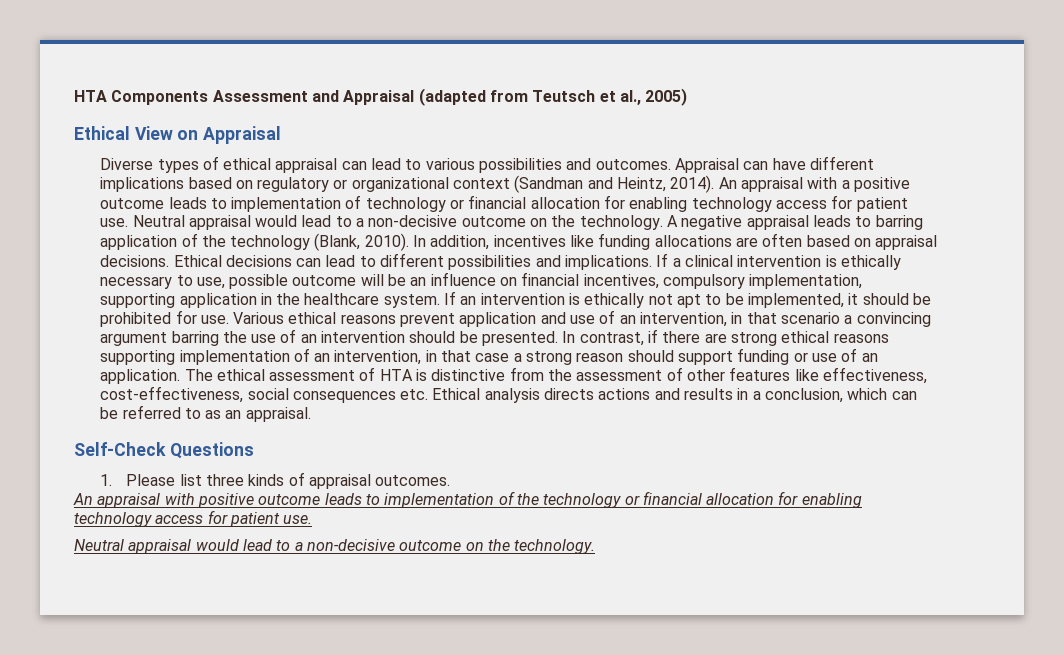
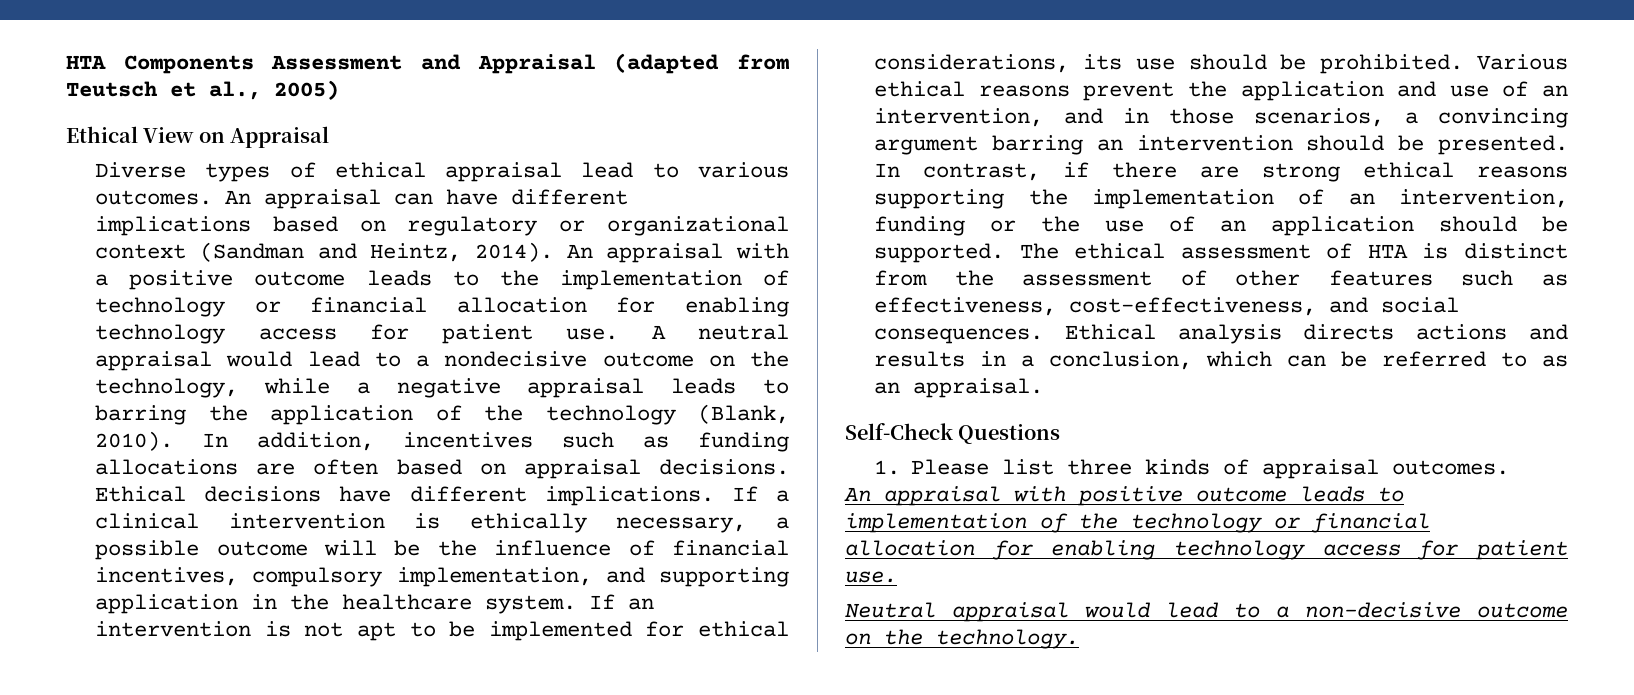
- Diverse types of ethical appraisal can lead to various possibilities and outcomes. Appraisal can have different implications based on regulatory or organizational context (Sandman and Heintz, 2014).
+ Diverse types of ethical appraisal lead to various outcomes. An appraisal can have different implications based on regulatory or organizational context (Sandman and Heintz, 2014).
- An appraisal with a positive outcome leads to implementation of technology or financial allocation for enabling technology access for patient use.
+ An appraisal with a positive outcome leads to the implementation of technology or financial allocation for enabling technology access for patient use.
- Neutral appraisal would lead to a non-decisive outcome on the technology. A negative appraisal leads to barring application of the technology (Blank, 2010).
+ A neutral appraisal would lead to a nondecisive outcome on the technology, while a negative appraisal leads to barring the application of the technology (Blank, 2010).
- In addition, incentives like funding allocations are often based on appraisal decisions.
+ In addition, incentives such as funding allocations are often based on appraisal decisions.
- Ethical decisions can lead to different possibilities and implications.
+ Ethical decisions have different implications.
- If a clinical intervention is ethically necessary to use, possible outcome will be an influence on financial incentives, compulsory implementation, supporting application in the healthcare system.
+ If a clinical intervention is ethically necessary, a possible outcome will be the influence of financial incentives, compulsory implementation, and supporting application in the healthcare system.
- If an intervention is ethically not apt to be implemented, it should be prohibited for use.
+ If an intervention is not apt to be implemented for ethical considerations, its use should be prohibited.
- Various ethical reasons prevent application and use of an intervention, in that scenario a convincing argument barring the use of an intervention should be presented.
+ Various ethical reasons prevent the application and use of an intervention, and in those scenarios, a convincing argument barring an intervention should be presented.
- In contrast, if there are strong ethical reasons supporting implementation of an intervention, in that case a strong reason should support funding or use of an application.
+ In contrast, if there are strong ethical reasons supporting the implementation of an intervention, funding or the use of an application should be supported.
- The ethical assessment of HTA is distinctive from the assessment of other features like effectiveness, cost-effectiveness, social consequences etc. Ethical analysis directs actions and results in a conclusion, which can be referred to as an appraisal.
+ The ethical assessment of HTA is distinct from the assessment of other features such as effectiveness, cost-effectiveness, and social consequences. Ethical analysis directs actions and results in a conclusion, which can be referred to as an appraisal.

